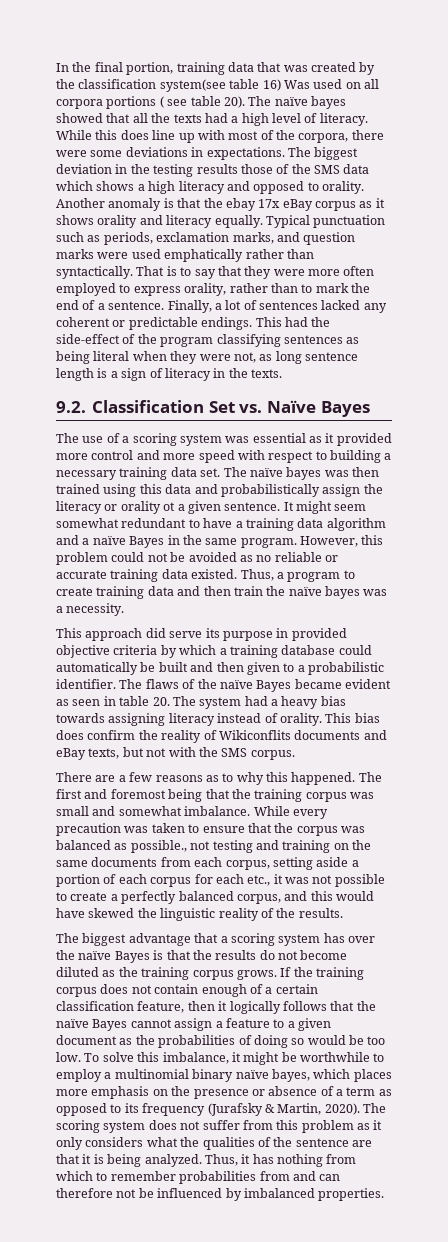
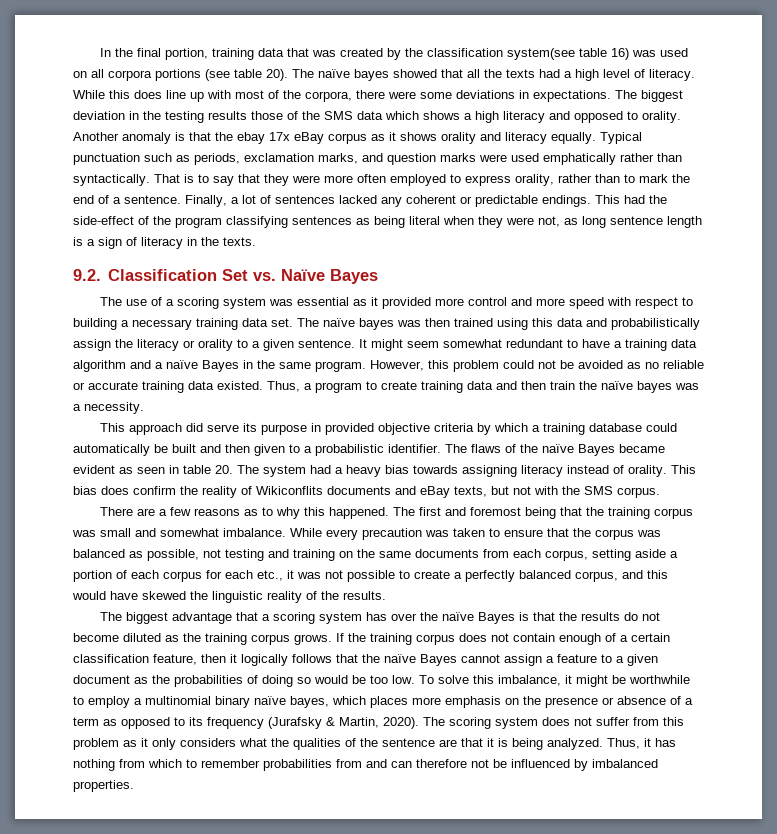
- In the final portion, training data that was created by the classification system(see table 16) Was used on all corpora portions ( see table 20).
+ In the final portion, training data that was created by the classification system(see table 16) was used on all corpora portions (see table 20).
- The naïve bayes was then trained using this data and probabilistically assign the literacy or orality ot a given sentence.
+ The naïve bayes was then trained using this data and probabilistically assign the literacy or orality to a given sentence.
- While every precaution was taken to ensure that the corpus was balanced as possible., not testing and training on the same documents from each corpus, setting aside a portion of each corpus for each etc., it was not possible to create a perfectly balanced corpus, and this would have skewed the linguistic reality of the results.
+ While every precaution was taken to ensure that the corpus was balanced as possible, not testing and training on the same documents from each corpus, setting aside a portion of each corpus for each etc., it was not possible to create a perfectly balanced corpus, and this would have skewed the linguistic reality of the results.

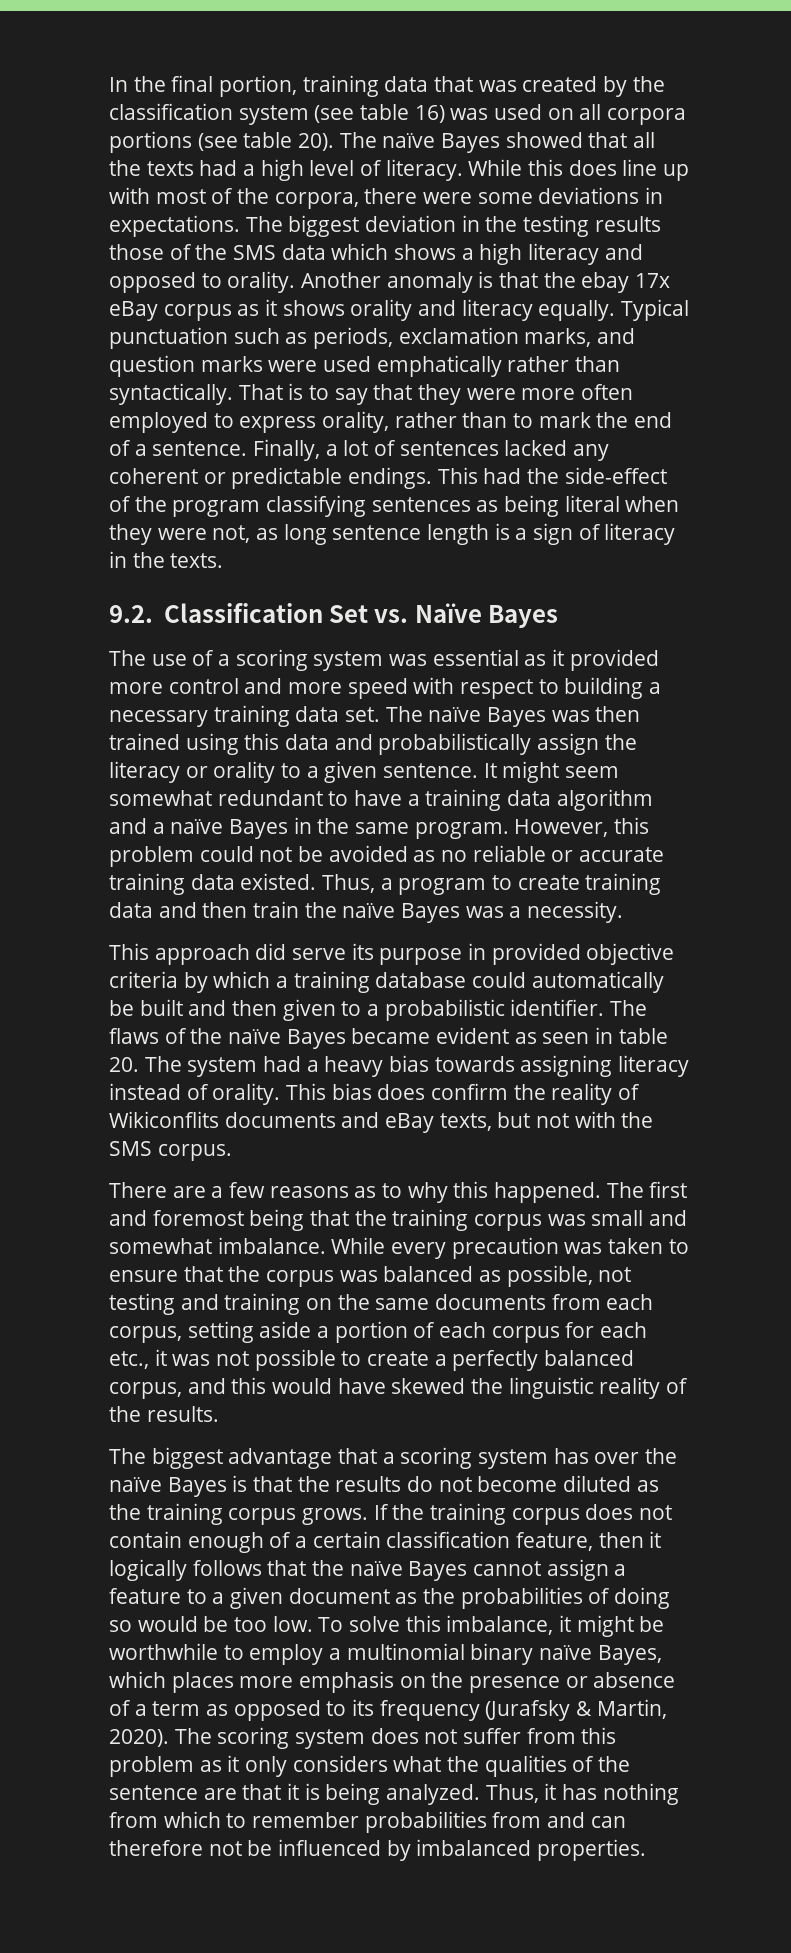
- In the final portion, training data that was created by the classification system(see table 16) was used on all corpora portions (see table 20).
+ In the final portion, training data that was created by the classification system (see table 16) was used on all corpora portions (see table 20).
- The naïve bayes showed that all the texts had a high level of literacy.
+ The naïve Bayes showed that all the texts had a high level of literacy.
- The naïve bayes was then trained using this data and probabilistically assign the literacy or orality to a given sentence.
+ The naïve Bayes was then trained using this data and probabilistically assign the literacy or orality to a given sentence.
- Thus, a program to create training data and then train the naïve bayes was a necessity.
+ Thus, a program to create training data and then train the naïve Bayes was a necessity.
- To solve this imbalance, it might be worthwhile to employ a multinomial binary naïve bayes, which places more emphasis on the presence or absence of a term as opposed to its frequency (Jurafsky & Martin, 2020).
+ To solve this imbalance, it might be worthwhile to employ a multinomial binary naïve Bayes, which places more emphasis on the presence or absence of a term as opposed to its frequency (Jurafsky & Martin, 2020).

